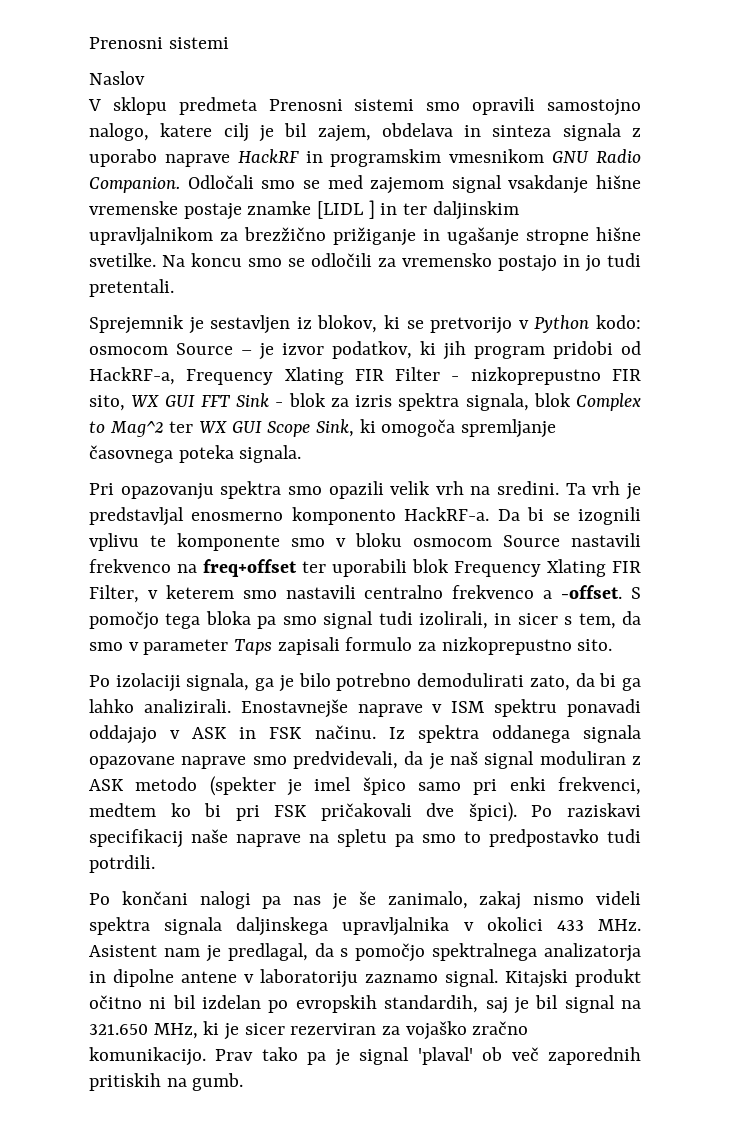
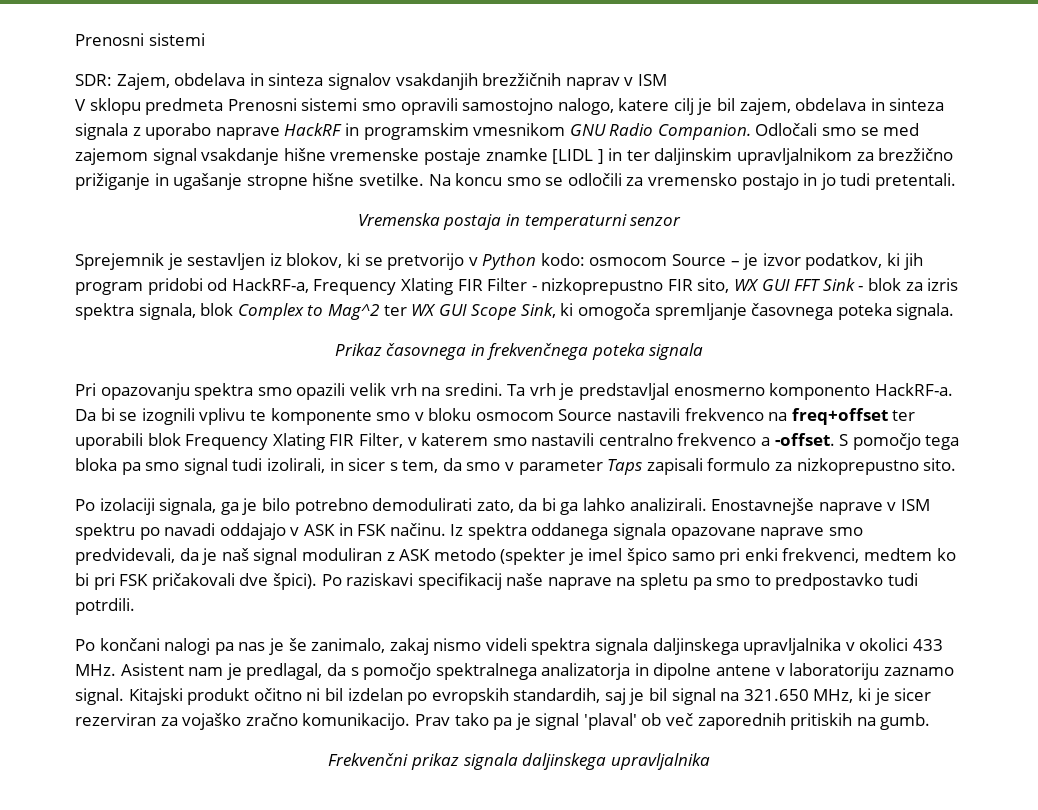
- Naslov
+ SDR: Zajem, obdelava in sinteza signalov vsakdanjih brezžičnih naprav v ISM
+ Vremenska postaja in temperaturni senzor
+ Prikaz časovnega in frekvenčnega poteka signala
- Da bi se izognili vplivu te komponente smo v bloku osmocom Source nastavili frekvenco na freq+offset ter uporabili blok Frequency Xlating FIR Filter, v keterem smo nastavili centralno frekvenco a -offset.
+ Da bi se izognili vplivu te komponente smo v bloku osmocom Source nastavili frekvenco na freq+offset ter uporabili blok Frequency Xlating FIR Filter, v katerem smo nastavili centralno frekvenco a -offset.
- Enostavnejše naprave v ISM spektru ponavadi oddajajo v ASK in FSK načinu.
+ Enostavnejše naprave v ISM spektru po navadi oddajajo v ASK in FSK načinu.
+ Frekvenčni prikaz signala daljinskega upravljalnika

